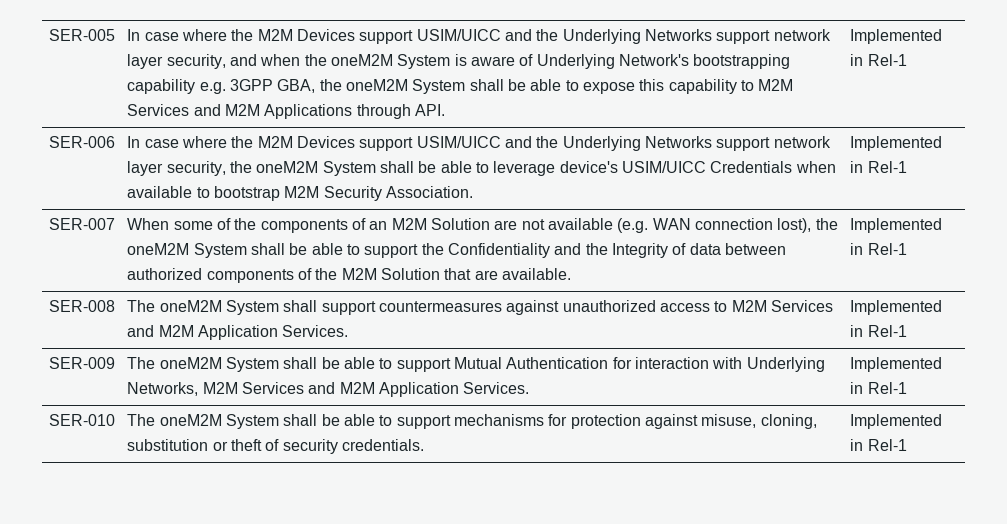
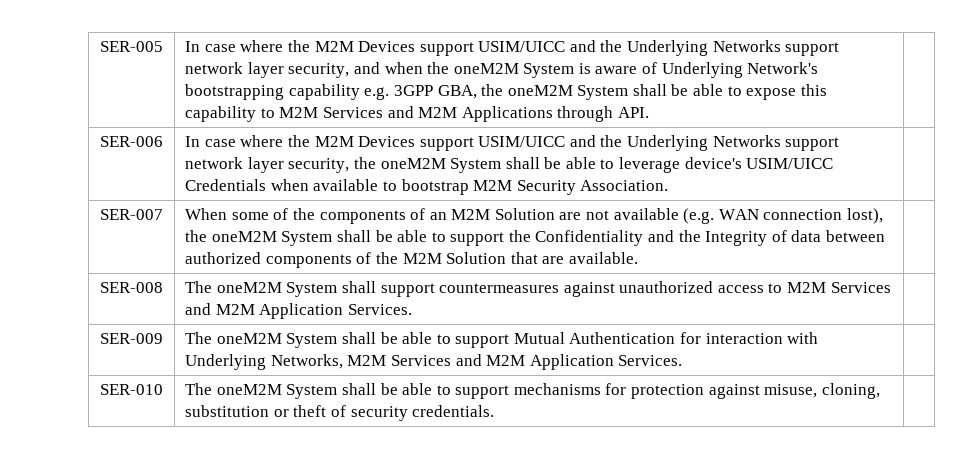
- In case where the M2M Devices support USIM/UICC and the Underlying Networks support network layer security, and when the oneM2M System is aware of Underlying Network's bootstrapping capability e.g. 3GPP GBA, the oneM2M System shall be able to expose this capability to M2M Services and M2M Applications through API. | Implemented in Rel-1
+ In case where the M2M Devices support USIM/UICC and the Underlying Networks support network layer security, and when the oneM2M System is aware of Underlying Network's bootstrapping capability e.g. 3GPP GBA, the oneM2M System shall be able to expose this capability to M2M Services and M2M Applications through API.
- SER-006 | In case where the M2M Devices support USIM/UICC and the Underlying Networks support network layer security, the oneM2M System shall be able to leverage device's USIM/UICC Credentials when available to bootstrap M2M Security Association. | Implemented in Rel-1
+ SER-006 | In case where the M2M Devices support USIM/UICC and the Underlying Networks support network layer security, the oneM2M System shall be able to leverage device's USIM/UICC Credentials when available to bootstrap M2M Security Association. |
- When some of the components of an M2M Solution are not available (e.g. WAN connection lost), the oneM2M System shall be able to support the Confidentiality and the Integrity of data between authorized components of the M2M Solution that are available. | Implemented in Rel-1
+ When some of the components of an M2M Solution are not available (e.g. WAN connection lost), the oneM2M System shall be able to support the Confidentiality and the Integrity of data between authorized components of the M2M Solution that are available.
- SER-008 | The oneM2M System shall support countermeasures against unauthorized access to M2M Services and M2M Application Services. | Implemented in Rel-1
+ SER-008 | The oneM2M System shall support countermeasures against unauthorized access to M2M Services and M2M Application Services. |
- SER-009 | The oneM2M System shall be able to support Mutual Authentication for interaction with Underlying Networks, M2M Services and M2M Application Services. | Implemented in Rel-1
+ SER-009 | The oneM2M System shall be able to support Mutual Authentication for interaction with Underlying Networks, M2M Services and M2M Application Services. |
- SER-010 | The oneM2M System shall be able to support mechanisms for protection against misuse, cloning, substitution or theft of security credentials. | Implemented in Rel-1
+ SER-010 | The oneM2M System shall be able to support mechanisms for protection against misuse, cloning, substitution or theft of security credentials. |

